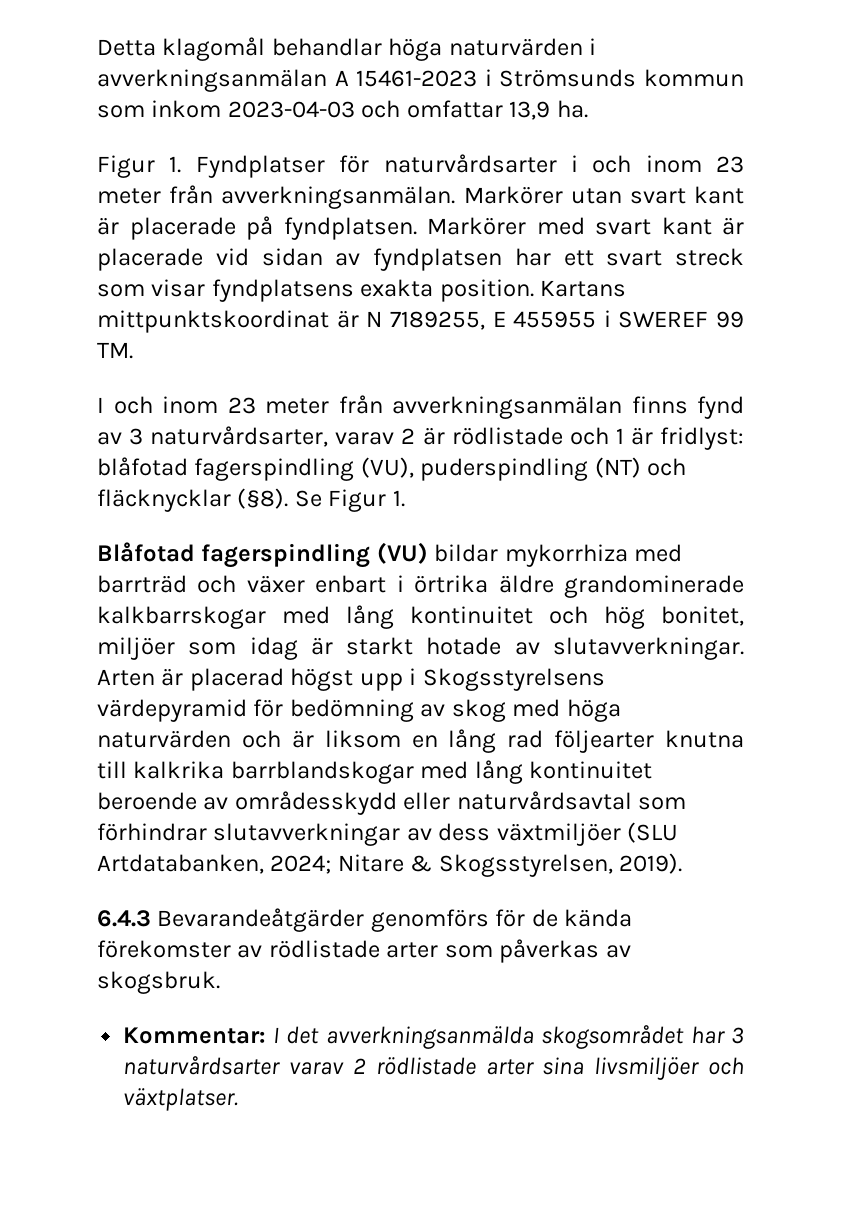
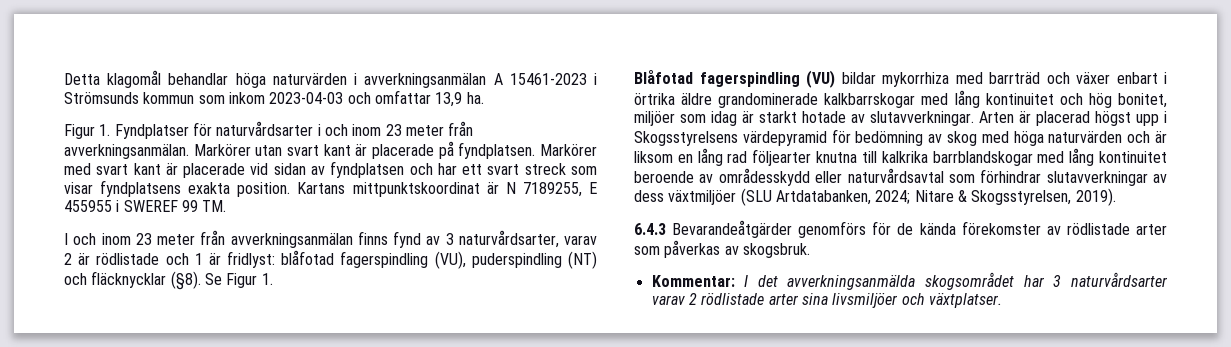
- Markörer med svart kant är placerade vid sidan av fyndplatsen har ett svart streck som visar fyndplatsens exakta position.
+ Markörer med svart kant är placerade vid sidan av fyndplatsen och har ett svart streck som visar fyndplatsens exakta position.

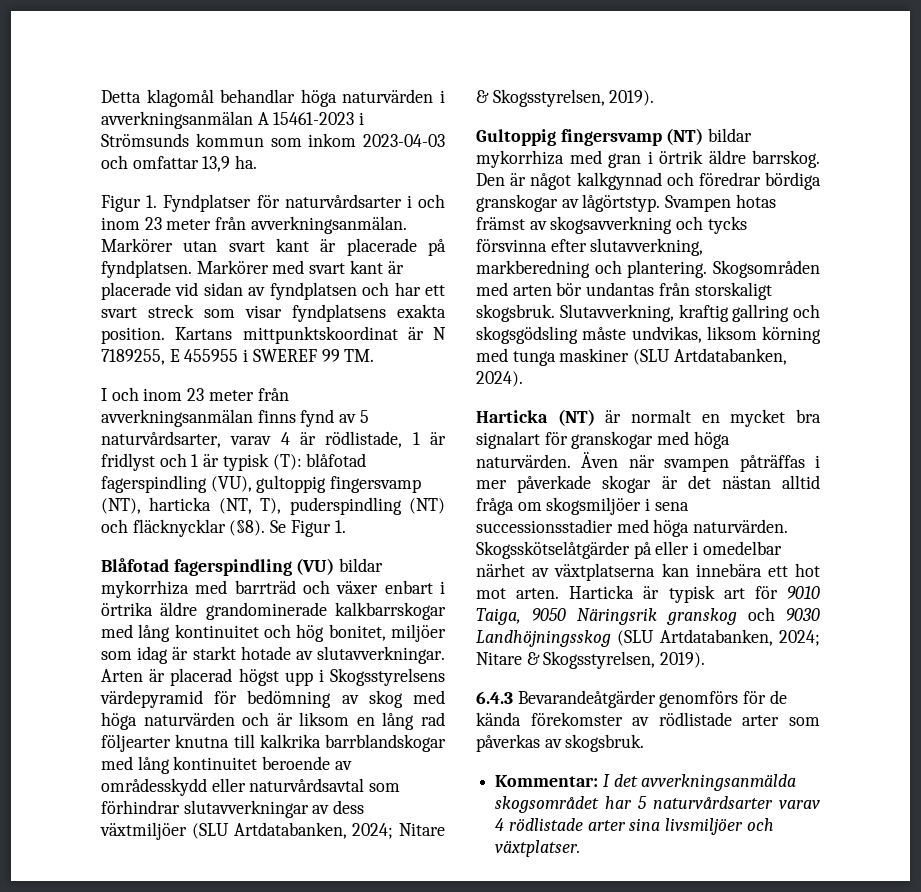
- I och inom 23 meter från avverkningsanmälan finns fynd av 3 naturvårdsarter, varav 2 är rödlistade och 1 är fridlyst: blåfotad fagerspindling (VU), puderspindling (NT) och fläcknycklar (§8).
+ I och inom 23 meter från avverkningsanmälan finns fynd av 5 naturvårdsarter, varav 4 är rödlistade, 1 är fridlyst och 1 är typisk (T): blåfotad fagerspindling (VU), gultoppig fingersvamp (NT), harticka (NT, T), puderspindling (NT) och fläcknycklar (§8).
+ Gultoppig fingersvamp (NT) bildar mykorrhiza med gran i örtrik äldre barrskog. Den är något kalkgynnad och föredrar bördiga granskogar av lågörtstyp. Svampen hotas främst av skogsavverkning och tycks försvinna efter slutavverkning, markberedning och plantering. Skogsområden med arten bör undantas från storskaligt skogsbruk. Slutavverkning, kraftig gallring och skogsgödsling måste undvikas, liksom körning med tunga maskiner (SLU Artdatabanken, 2024).
+ Harticka (NT) är normalt en mycket bra signalart för granskogar med höga naturvärden. Även när svampen påträffas i mer påverkade skogar är det nästan alltid fråga om skogsmiljöer i sena successionsstadier med höga naturvärden. Skogsskötselåtgärder på eller i omedelbar närhet av växtplatserna kan innebära ett hot mot arten. Harticka är typisk art för 9010 Taiga, 9050 Näringsrik granskog och 9030 Landhöjningsskog (SLU Artdatabanken, 2024; Nitare & Skogsstyrelsen, 2019).
- Kommentar: I det avverkningsanmälda skogsområdet har 3 naturvårdsarter varav 2 rödlistade arter sina livsmiljöer och växtplatser.
+ Kommentar: I det avverkningsanmälda skogsområdet har 5 naturvårdsarter varav 4 rödlistade arter sina livsmiljöer och växtplatser.

